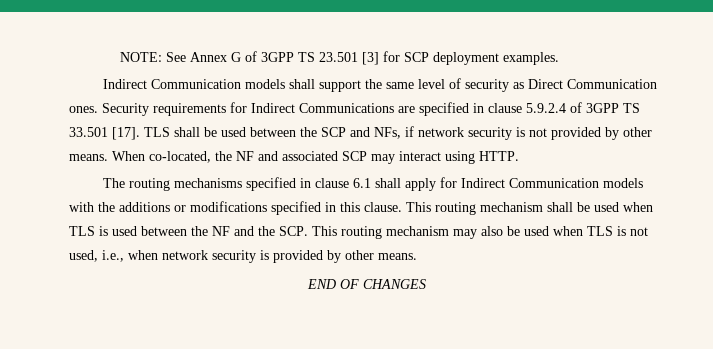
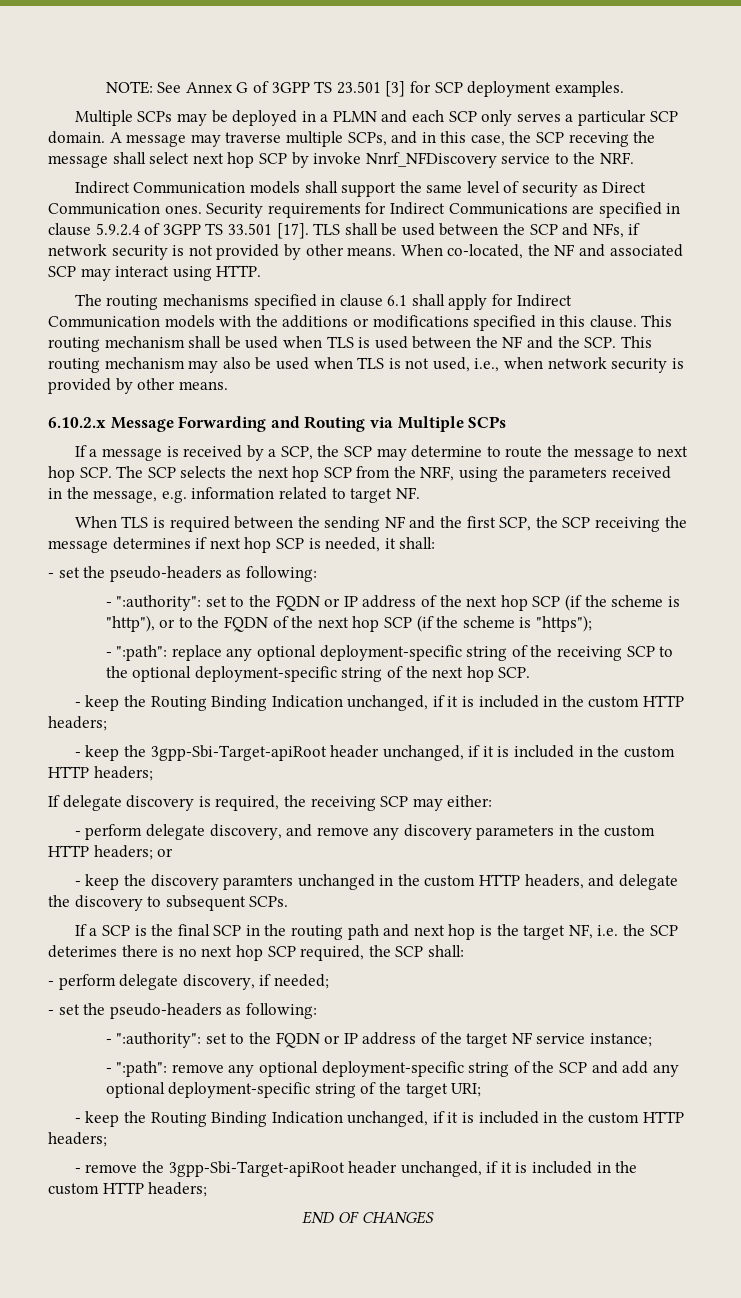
+ Multiple SCPs may be deployed in a PLMN and each SCP only serves a particular SCP domain. A message may traverse multiple SCPs, and in this case, the SCP receving the message shall select next hop SCP by invoke Nnrf_NFDiscovery service to the NRF.
+ 6.10.2.x Message Forwarding and Routing via Multiple SCPs
+ If a message is received by a SCP, the SCP may determine to route the message to next hop SCP. The SCP selects the next hop SCP from the NRF, using the parameters received in the message, e.g. information related to target NF.
+ When TLS is required between the sending NF and the first SCP, the SCP receiving the message determines if next hop SCP is needed, it shall:
+ - set the pseudo-headers as following:
+ - ":authority": set to the FQDN or IP address of the next hop SCP (if the scheme is "http"), or to the FQDN of the next hop SCP (if the scheme is "https");
+ - ":path": replace any optional deployment-specific string of the receiving SCP to the optional deployment-specific string of the next hop SCP.
+ - keep the Routing Binding Indication unchanged, if it is included in the custom HTTP headers;
+ - keep the 3gpp-Sbi-Target-apiRoot header unchanged, if it is included in the custom HTTP headers;
+ If delegate discovery is required, the receiving SCP may either:
+ - perform delegate discovery, and remove any discovery parameters in the custom HTTP headers; or
+ - keep the discovery paramters unchanged in the custom HTTP headers, and delegate the discovery to subsequent SCPs.
+ If a SCP is the final SCP in the routing path and next hop is the target NF, i.e. the SCP deterimes there is no next hop SCP required, the SCP shall:
+ - perform delegate discovery, if needed;
+ - set the pseudo-headers as following:
+ - ":authority": set to the FQDN or IP address of the target NF service instance;
+ - ":path": remove any optional deployment-specific string of the SCP and add any optional deployment-specific string of the target URI;
+ - keep the Routing Binding Indication unchanged, if it is included in the custom HTTP headers;
+ - remove the 3gpp-Sbi-Target-apiRoot header unchanged, if it is included in the custom HTTP headers;

